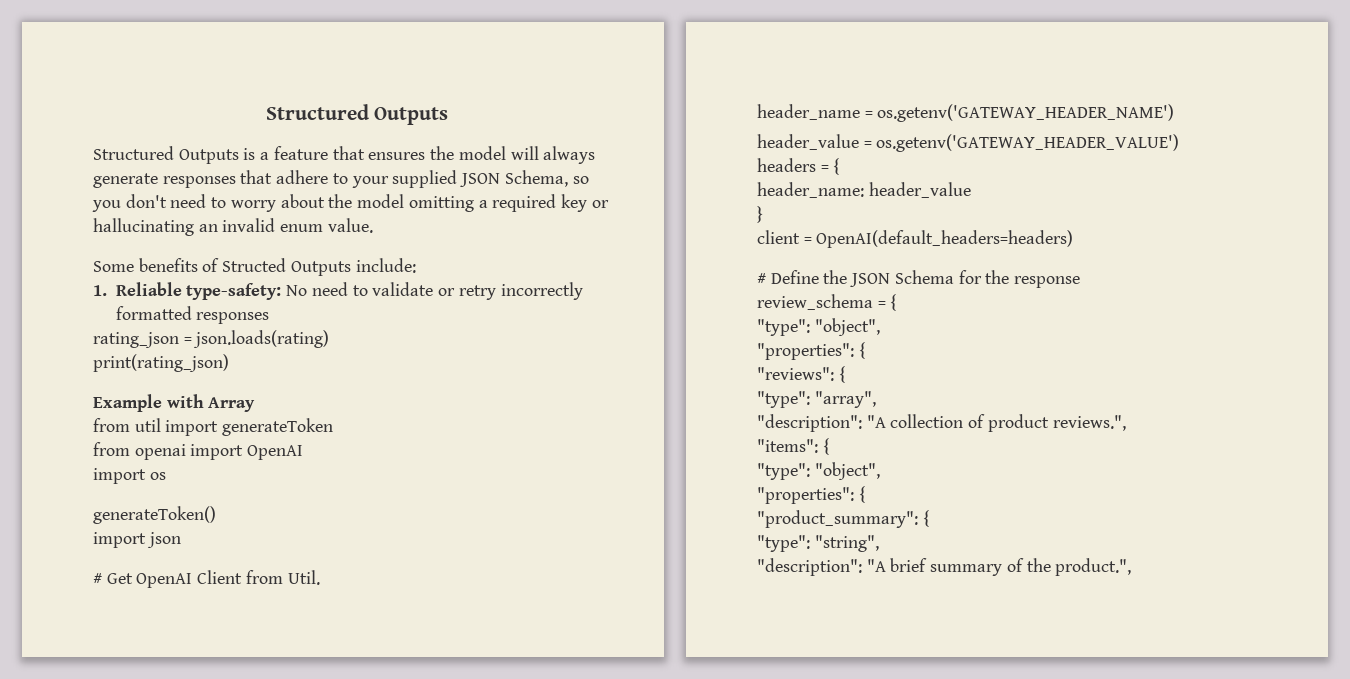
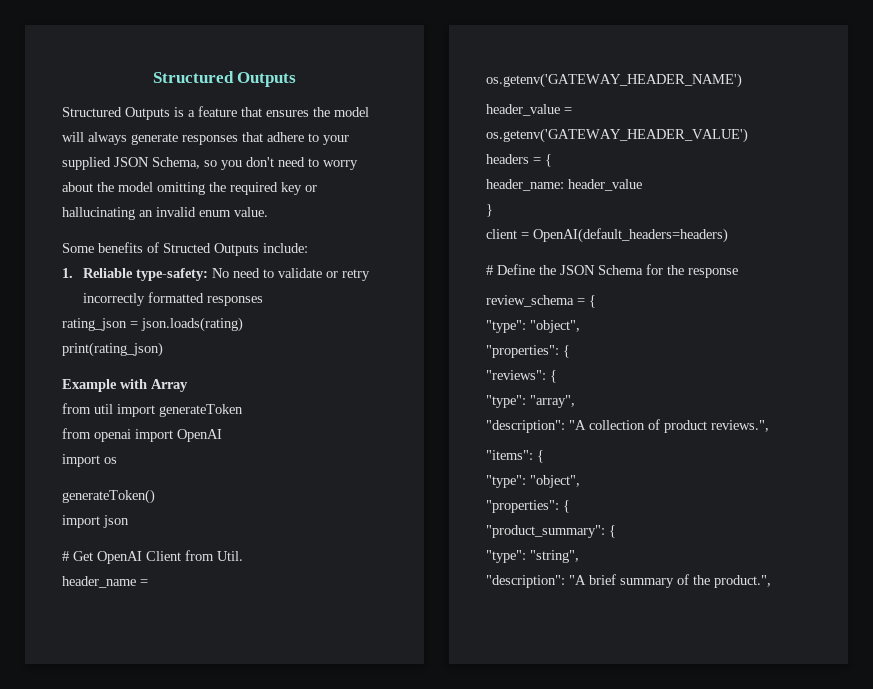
- Structured Outputs is a feature that ensures the model will always generate responses that adhere to your supplied JSON Schema, so you don't need to worry about the model omitting a required key or hallucinating an invalid enum value.
+ Structured Outputs is a feature that ensures the model will always generate responses that adhere to your supplied JSON Schema, so you don't need to worry about the model omitting the required key or hallucinating an invalid enum value.

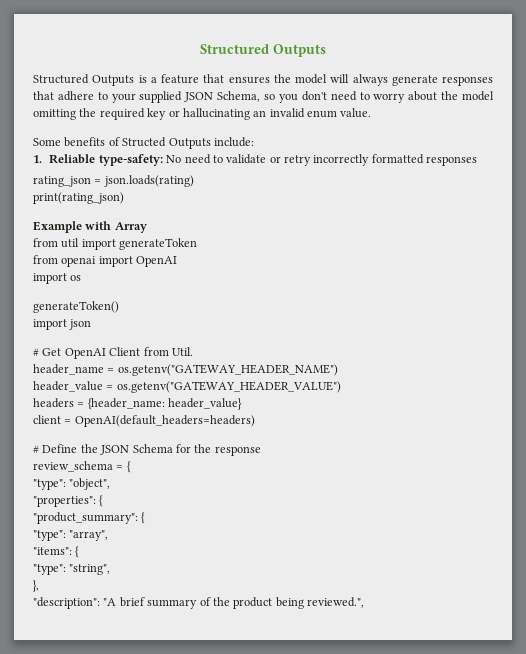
- header_name = os.getenv('GATEWAY_HEADER_NAME')
+ header_name = os.getenv("GATEWAY_HEADER_NAME")
- header_value = os.getenv('GATEWAY_HEADER_VALUE')
+ header_value = os.getenv("GATEWAY_HEADER_VALUE")
- headers = {
- header_name: header_value
- }
+ headers = {header_name: header_value}
- "reviews": {
+ "product_summary": {
- "description": "A collection of product reviews.",
  "items": {
- "type": "object",
- "properties": {
- "product_summary": {
  "type": "string",
+ },
- "description": "A brief summary of the product.",
+ "description": "A brief summary of the product being reviewed.",

